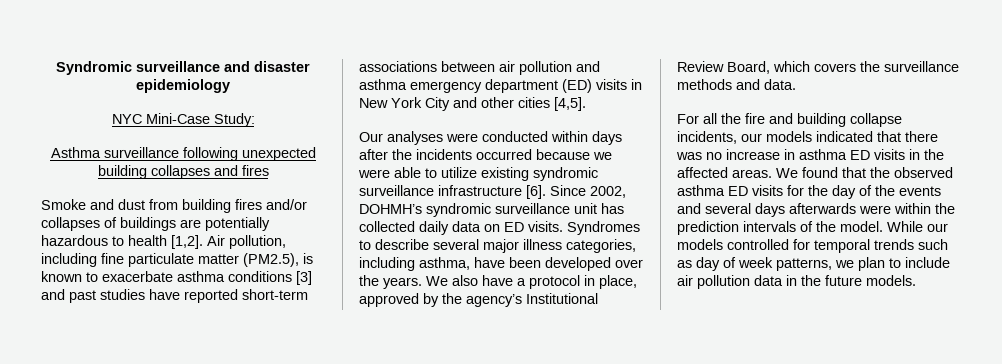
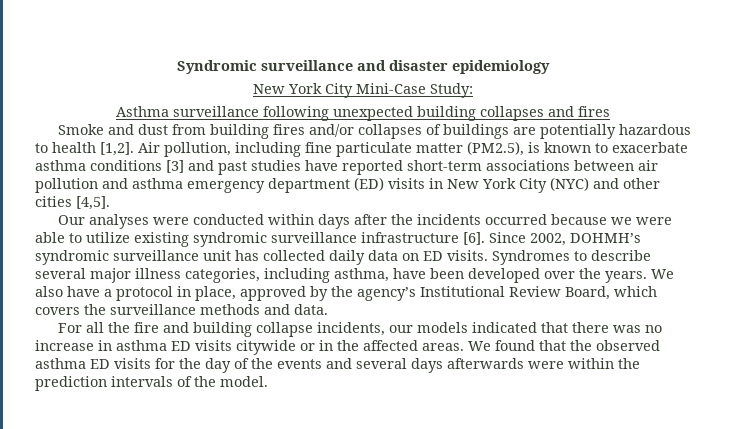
- NYC Mini-Case Study:
+ New York City Mini-Case Study:
- Air pollution, including fine particulate matter (PM2.5), is known to exacerbate asthma conditions [3] and past studies have reported short-term associations between air pollution and asthma emergency department (ED) visits in New York City and other cities [4,5].
+ Air pollution, including fine particulate matter (PM2.5), is known to exacerbate asthma conditions [3] and past studies have reported short-term associations between air pollution and asthma emergency department (ED) visits in New York City (NYC) and other cities [4,5].
- For all the fire and building collapse incidents, our models indicated that there was no increase in asthma ED visits in the affected areas.
+ For all the fire and building collapse incidents, our models indicated that there was no increase in asthma ED visits citywide or in the affected areas.
- While our models controlled for temporal trends such as day of week patterns, we plan to include air pollution data in the future models.

